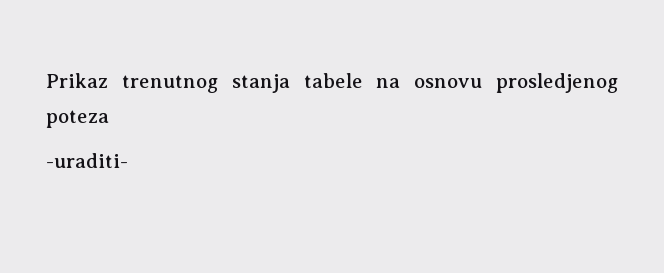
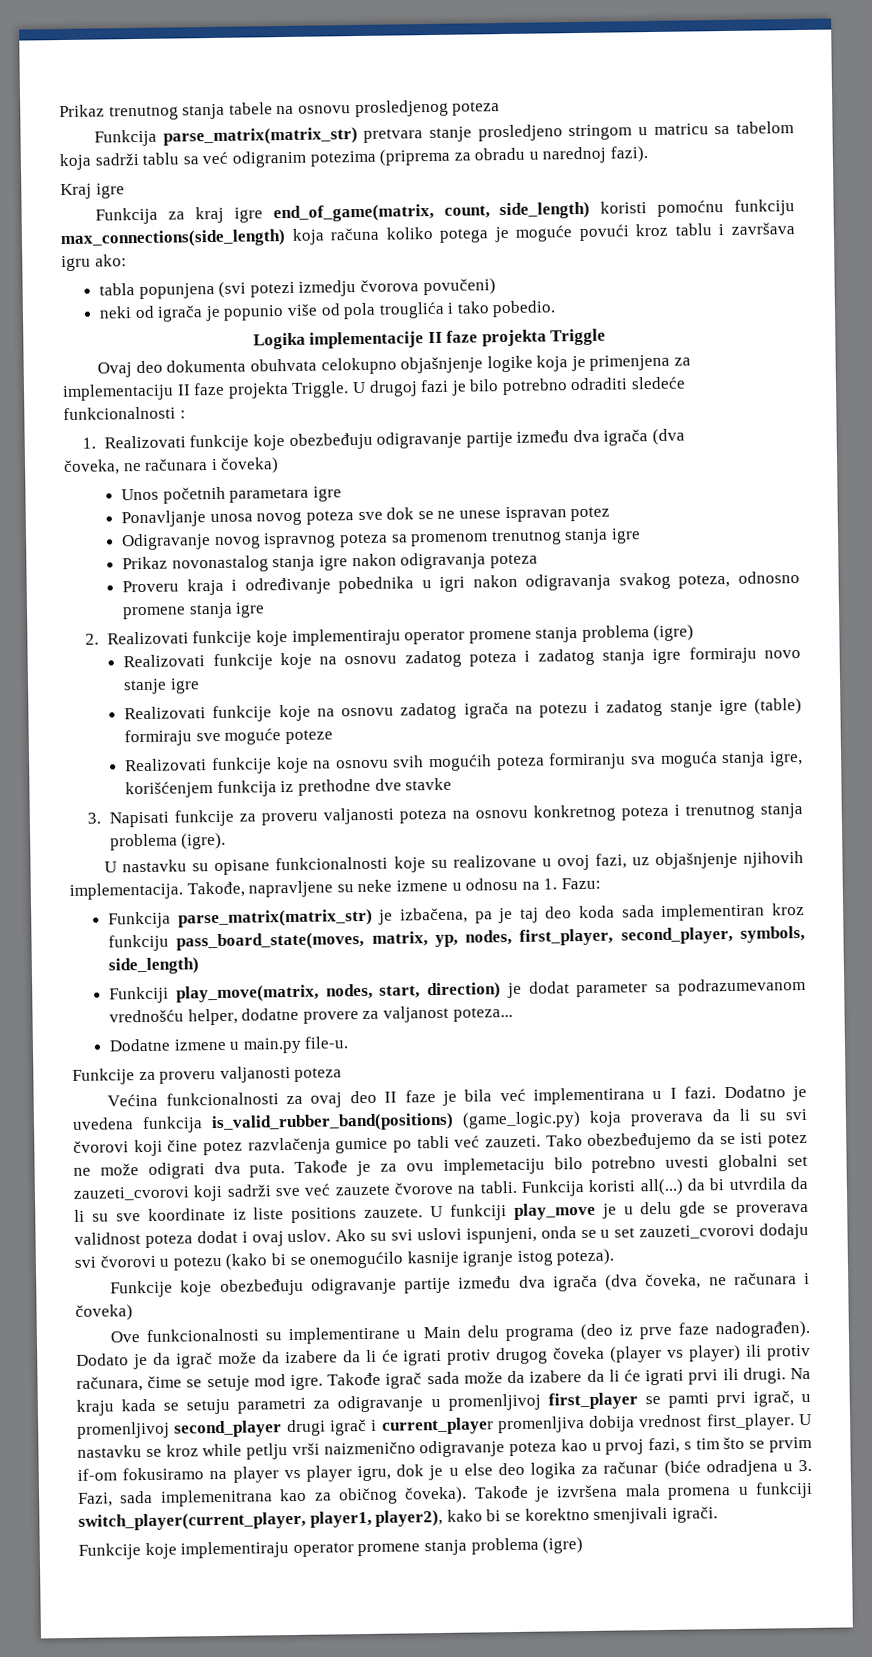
- -uraditi-
+ Funkcija parse_matrix(matrix_str) pretvara stanje prosledjeno stringom u matricu sa tabelom koja sadrži tablu sa već odigranim potezima (priprema za obradu u narednoj fazi).
+ Kraj igre
+ Funkcija za kraj igre end_of_game(matrix, count, side_length) koristi pomoćnu funkciju max_connections(side_length) koja računa koliko potega je moguće povući kroz tablu i završava igru ako:
+ tabla popunjena (svi potezi izmedju čvorova povučeni)
+ neki od igrača je popunio više od pola trouglića i tako pobedio.
+ Logika implementacije II faze projekta Triggle
+ Ovaj deo dokumenta obuhvata celokupno objašnjenje logike koja je primenjena za implementaciju II faze projekta Triggle. U drugoj fazi je bilo potrebno odraditi sledeće funkcionalnosti :
+ 1. Realizovati funkcije koje obezbeđuju odigravanje partije između dva igrača (dva
+ čoveka, ne računara i čoveka)
+ Unos početnih parametara igre
+ Ponavljanje unosa novog poteza sve dok se ne unese ispravan potez
+ Odigravanje novog ispravnog poteza sa promenom trenutnog stanja igre
+ Prikaz novonastalog stanja igre nakon odigravanja poteza
+ Proveru kraja i određivanje pobednika u igri nakon odigravanja svakog poteza, odnosno promene stanja igre
+ 2. Realizovati funkcije koje implementiraju operator promene stanja problema (igre)
+ Realizovati funkcije koje na osnovu zadatog poteza i zadatog stanja igre formiraju novo stanje igre
+ Realizovati funkcije koje na osnovu zadatog igrača na potezu i zadatog stanje igre (table) formiraju sve moguće poteze
+ Realizovati funkcije koje na osnovu svih mogućih poteza formiranju sva moguća stanja igre, korišćenjem funkcija iz prethodne dve stavke
+ 3. Napisati funkcije za proveru valjanosti poteza na osnovu konkretnog poteza i trenutnog stanja problema (igre).
+ U nastavku su opisane funkcionalnosti koje su realizovane u ovoj fazi, uz objašnjenje njihovih implementacija. Takođe, napravljene su neke izmene u odnosu na 1. Fazu:
+ Funkcija parse_matrix(matrix_str) je izbačena, pa je taj deo koda sada implementiran kroz funkciju pass_board_state(moves, matrix, yp, nodes, first_player, second_player, symbols, side_length)
+ Funkciji play_move(matrix, nodes, start, direction) je dodat parameter sa podrazumevanom vrednošću helper, dodatne provere za valjanost poteza...
+ Dodatne izmene u main.py file-u.
+ Funkcije za proveru valjanosti poteza
+ Većina funkcionalnosti za ovaj deo II faze je bila već implementirana u I fazi. Dodatno je uvedena funkcija is_valid_rubber_band(positions) (game_logic.py) koja proverava da li su svi čvorovi koji čine potez razvlačenja gumice po tabli već zauzeti. Tako obezbeđujemo da se isti potez ne može odigrati dva puta. Takođe je za ovu implemetaciju bilo potrebno uvesti globalni set zauzeti_cvorovi koji sadrži sve već zauzete čvorove na tabli. Funkcija koristi all(...) da bi utvrdila da li su sve koordinate iz liste positions zauzete. U funkciji play_move je u delu gde se proverava validnost poteza dodat i ovaj uslov. Ako su svi uslovi ispunjeni, onda se u set zauzeti_cvorovi dodaju svi čvorovi u potezu (kako bi se onemogućilo kasnije igranje istog poteza).
+ Funkcije koje obezbeđuju odigravanje partije između dva igrača (dva čoveka, ne računara i čoveka)
+ Ove funkcionalnosti su implementirane u Main delu programa (deo iz prve faze nadograđen). Dodato je da igrač može da izabere da li će igrati protiv drugog čoveka (player vs player) ili protiv računara, čime se setuje mod igre. Takođe igrač sada može da izabere da li će igrati prvi ili drugi. Na kraju kada se setuju parametri za odigravanje u promenljivoj first_player se pamti prvi igrač, u promenljivoj second_player drugi igrač i current_player promenljiva dobija vrednost first_player. U nastavku se kroz while petlju vrši naizmenično odigravanje poteza kao u prvoj fazi, s tim što se prvim if-om fokusiramo na player vs player igru, dok je u else deo logika za računar (biće odradjena u 3. Fazi, sada implemenitrana kao za običnog čoveka). Takođe je izvršena mala promena u funkciji switch_player(current_player, player1, player2), kako bi se korektno smenjivali igrači.
+ Funkcije koje implementiraju operator promene stanja problema (igre)

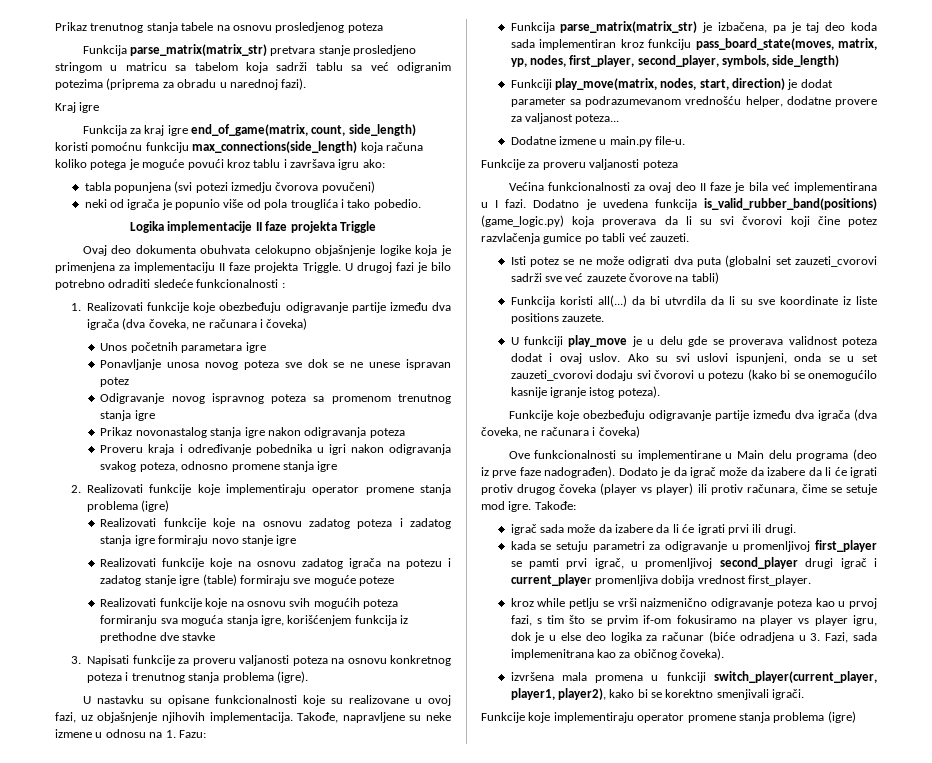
- 1. Realizovati funkcije koje obezbeđuju odigravanje partije između dva igrača (dva
- čoveka, ne računara i čoveka)
+ 1. Realizovati funkcije koje obezbeđuju odigravanje partije između dva igrača (dva čoveka, ne računara i čoveka)
- Dodatno je uvedena funkcija is_valid_rubber_band(positions) (game_logic.py) koja proverava da li su svi čvorovi koji čine potez razvlačenja gumice po tabli već zauzeti. Tako obezbeđujemo da se isti potez ne može odigrati dva puta. Takođe je za ovu implemetaciju bilo potrebno uvesti globalni set zauzeti_cvorovi koji sadrži sve već zauzete čvorove na tabli. Funkcija koristi all(...) da bi utvrdila da li su sve koordinate iz liste positions zauzete. U funkciji play_move je u delu gde se proverava validnost poteza dodat i ovaj uslov.
+ Dodatno je uvedena funkcija is_valid_rubber_band(positions) (game_logic.py) koja proverava da li su svi čvorovi koji čine potez razvlačenja gumice po tabli već zauzeti.
+ Isti potez se ne može odigrati dva puta (globalni set zauzeti_cvorovi sadrži sve već zauzete čvorove na tabli)
+ Funkcija koristi all(...) da bi utvrdila da li su sve koordinate iz liste positions zauzete.
+ U funkciji play_move je u delu gde se proverava validnost poteza dodat i ovaj uslov.
- Takođe igrač sada može da izabere da li će igrati prvi ili drugi. Na kraju kada se setuju parametri za odigravanje u promenljivoj first_player se pamti prvi igrač, u promenljivoj second_player drugi igrač i current_player promenljiva dobija vrednost first_player. U nastavku se kroz while petlju vrši naizmenično odigravanje poteza kao u prvoj fazi, s tim što se prvim if-om fokusiramo na player vs player igru, dok je u else deo logika za računar (biće odradjena u 3. Fazi, sada implemenitrana kao za običnog čoveka). Takođe je izvršena mala promena u funkciji switch_player(current_player, player1, player2), kako bi se korektno smenjivali igrači.
+ Takođe:
+ igrač sada može da izabere da li će igrati prvi ili drugi.
+ kada se setuju parametri za odigravanje u promenljivoj first_player se pamti prvi igrač, u promenljivoj second_player drugi igrač i current_player promenljiva dobija vrednost first_player.
+ kroz while petlju se vrši naizmenično odigravanje poteza kao u prvoj fazi, s tim što se prvim if-om fokusiramo na player vs player igru, dok je u else deo logika za računar (biće odradjena u 3. Fazi, sada implemenitrana kao za običnog čoveka).
+ izvršena mala promena u funkciji switch_player(current_player, player1, player2), kako bi se korektno smenjivali igrači.

